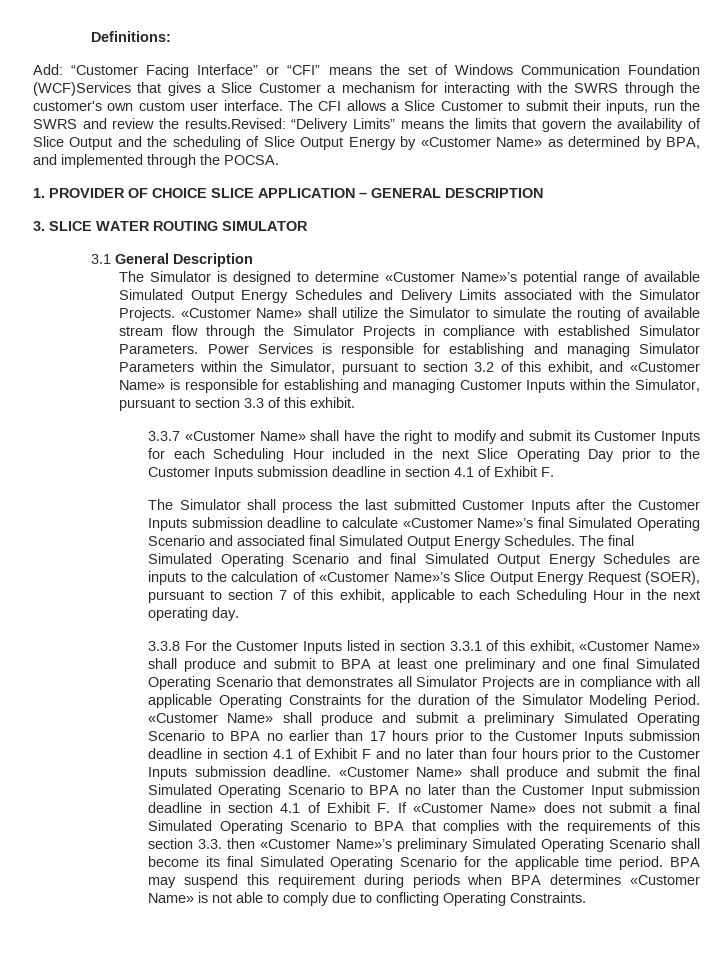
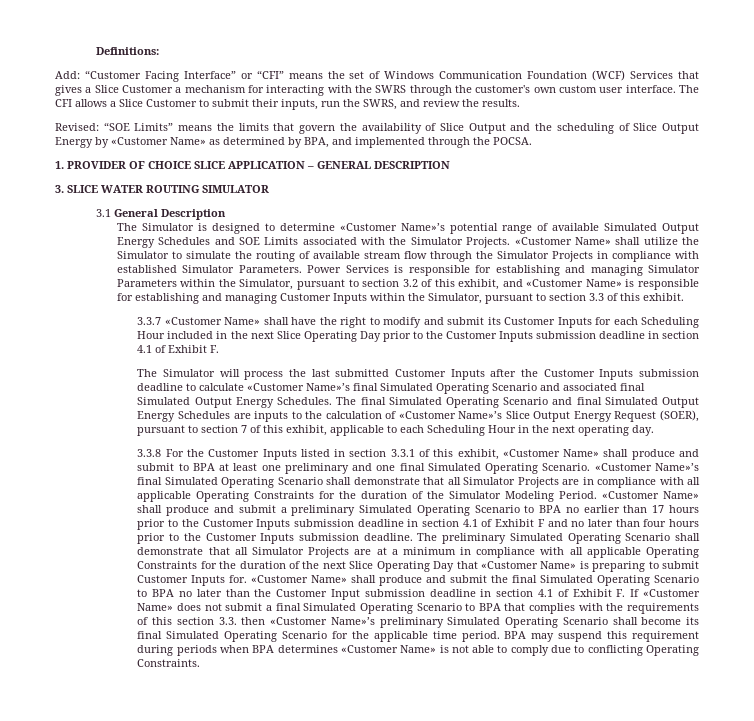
- Add: “Customer Facing Interface” or “CFI” means the set of Windows Communication Foundation (WCF)Services that gives a Slice Customer a mechanism for interacting with the SWRS through the customer's own custom user interface.
+ Add: “Customer Facing Interface” or “CFI” means the set of Windows Communication Foundation (WCF) Services that gives a Slice Customer a mechanism for interacting with the SWRS through the customer's own custom user interface.
- The CFI allows a Slice Customer to submit their inputs, run the SWRS and review the results.Revised: “Delivery Limits” means the limits that govern the availability of Slice Output and the scheduling of Slice Output Energy by «Customer Name» as determined by BPA, and implemented through the POCSA.
+ The CFI allows a Slice Customer to submit their inputs, run the SWRS, and review the results.
+ Revised: “SOE Limits” means the limits that govern the availability of Slice Output and the scheduling of Slice Output Energy by «Customer Name» as determined by BPA, and implemented through the POCSA.
- The Simulator is designed to determine «Customer Name»’s potential range of available Simulated Output Energy Schedules and Delivery Limits associated with the Simulator Projects.
+ The Simulator is designed to determine «Customer Name»’s potential range of available Simulated Output Energy Schedules and SOE Limits associated with the Simulator Projects.
- The Simulator shall process the last submitted Customer Inputs after the Customer Inputs submission deadline to calculate «Customer Name»’s final Simulated Operating Scenario and associated final Simulated Output Energy Schedules.
+ The Simulator will process the last submitted Customer Inputs after the Customer Inputs submission deadline to calculate «Customer Name»’s final Simulated Operating Scenario and associated final Simulated Output Energy Schedules.
- 3.3.8 For the Customer Inputs listed in section 3.3.1 of this exhibit, «Customer Name» shall produce and submit to BPA at least one preliminary and one final Simulated Operating Scenario that demonstrates all Simulator Projects are in compliance with all applicable Operating Constraints for the duration of the Simulator Modeling Period.
+ 3.3.8 For the Customer Inputs listed in section 3.3.1 of this exhibit, «Customer Name» shall produce and submit to BPA at least one preliminary and one final Simulated Operating Scenario. «Customer Name»’s final Simulated Operating Scenario shall demonstrate that all Simulator Projects are in compliance with all applicable Operating Constraints for the duration of the Simulator Modeling Period.
+ The preliminary Simulated Operating Scenario shall demonstrate that all Simulator Projects are at a minimum in compliance with all applicable Operating Constraints for the duration of the next Slice Operating Day that «Customer Name» is preparing to submit Customer Inputs for.

